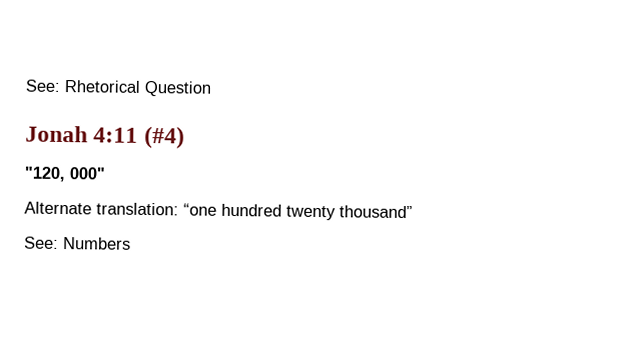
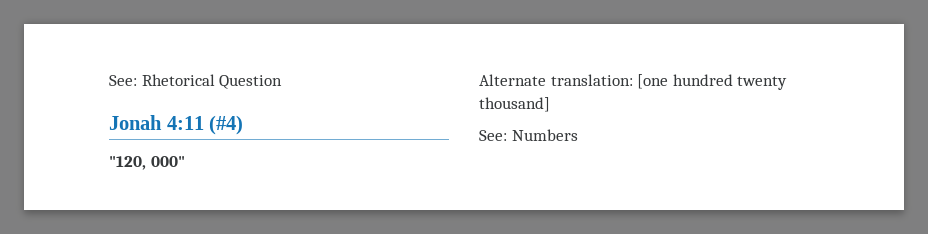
- Alternate translation: “one hundred twenty thousand”
+ Alternate translation: [one hundred twenty thousand]

